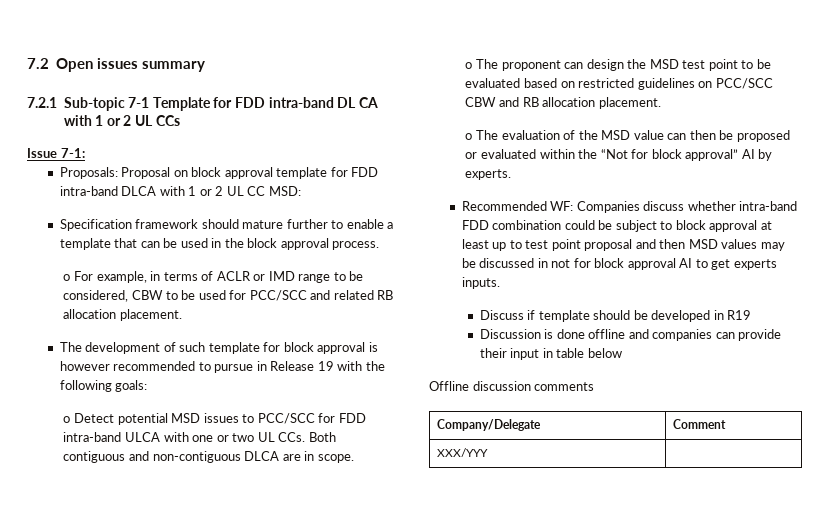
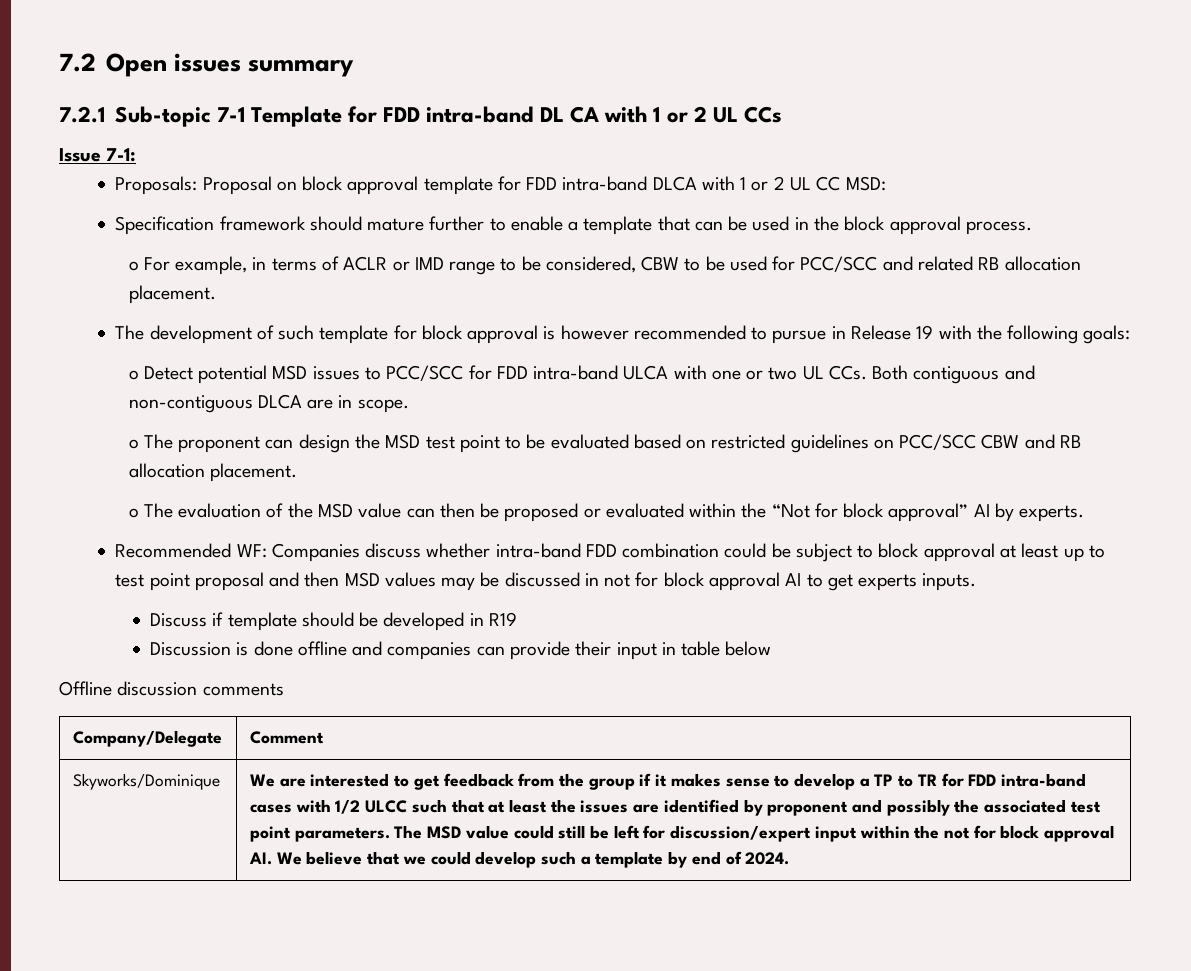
- XXX/YYY
+ Skyworks/Dominique | We are interested to get feedback from the group if it makes sense to develop a TP to TR for FDD intra-band cases with 1/2 ULCC such that at least the issues are identified by proponent and possibly the associated test point parameters. The MSD value could still be left for discussion/expert input within the not for block approval AI. We believe that we could develop such a template by end of 2024.

